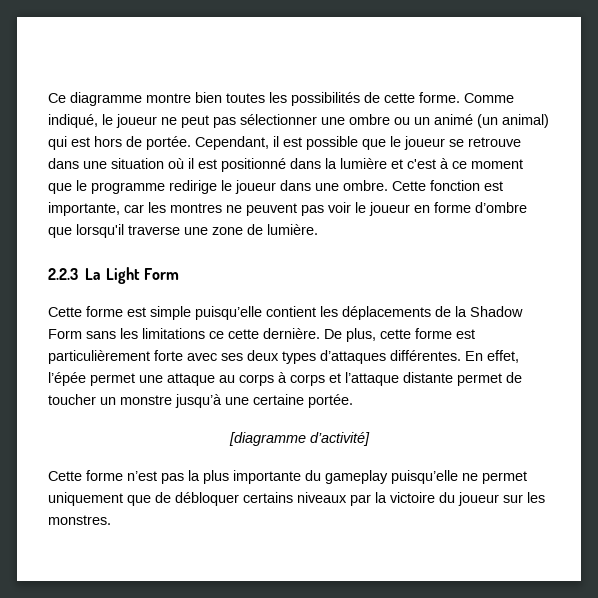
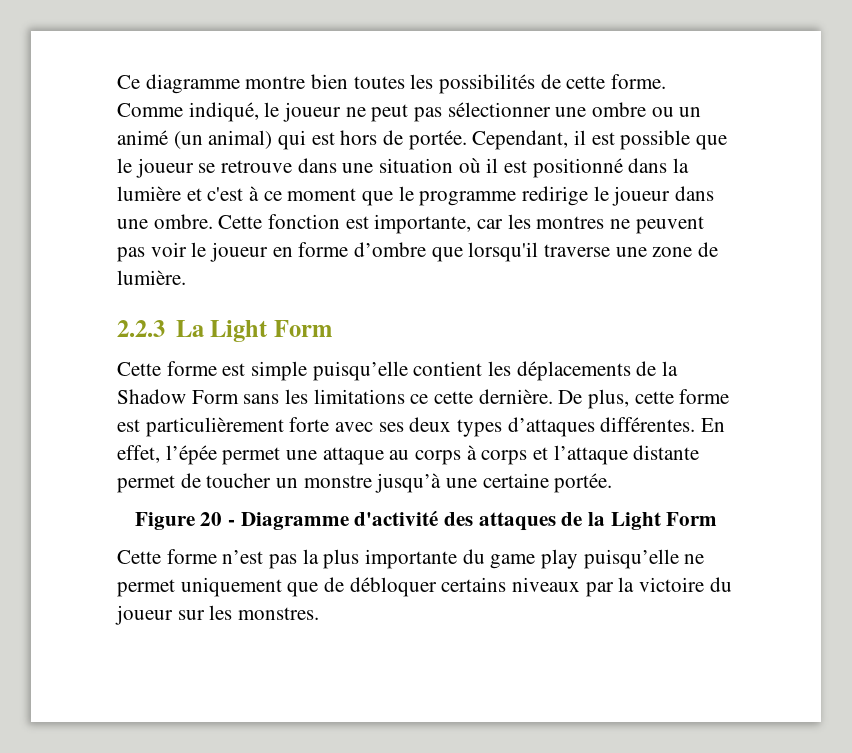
- [diagramme d’activité]
+ Figure 20 - Diagramme d'activité des attaques de la Light Form
- Cette forme n’est pas la plus importante du gameplay puisqu’elle ne permet uniquement que de débloquer certains niveaux par la victoire du joueur sur les monstres.
+ Cette forme n’est pas la plus importante du game play puisqu’elle ne permet uniquement que de débloquer certains niveaux par la victoire du joueur sur les monstres.

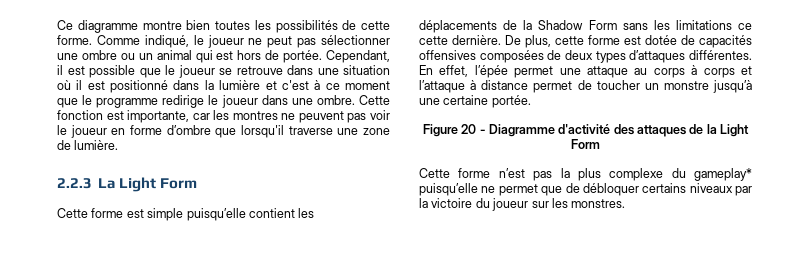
- Comme indiqué, le joueur ne peut pas sélectionner une ombre ou un animé (un animal) qui est hors de portée.
+ Comme indiqué, le joueur ne peut pas sélectionner une ombre ou un animal qui est hors de portée.
- De plus, cette forme est particulièrement forte avec ses deux types d’attaques différentes.
+ De plus, cette forme est dotée de capacités offensives composées de deux types d’attaques différentes.
- En effet, l’épée permet une attaque au corps à corps et l’attaque distante permet de toucher un monstre jusqu’à une certaine portée.
+ En effet, l’épée permet une attaque au corps à corps et l’attaque à distance permet de toucher un monstre jusqu’à une certaine portée.
- Cette forme n’est pas la plus importante du game play puisqu’elle ne permet uniquement que de débloquer certains niveaux par la victoire du joueur sur les monstres.
+ Cette forme n’est pas la plus complexe du gameplay* puisqu’elle ne permet que de débloquer certains niveaux par la victoire du joueur sur les monstres.

